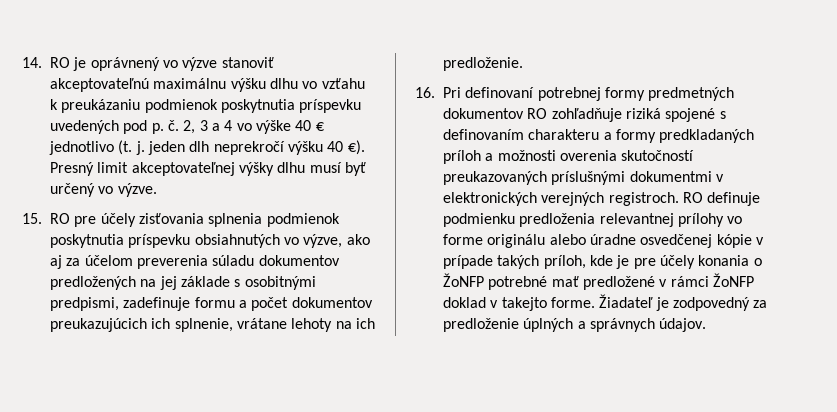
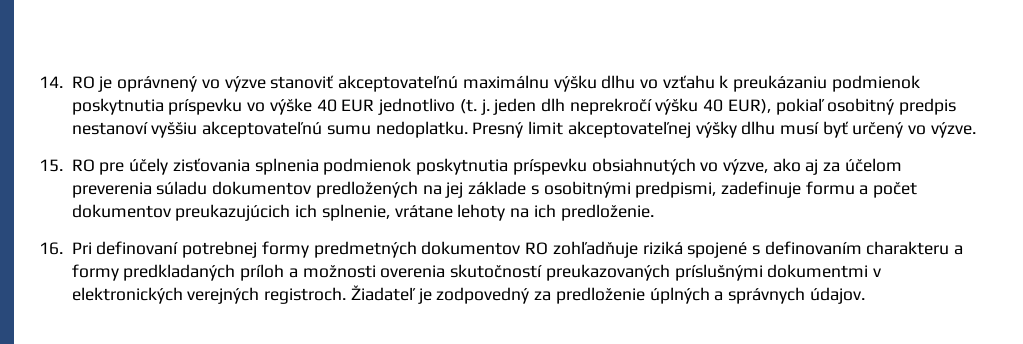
- 14. RO je oprávnený vo výzve stanoviť akceptovateľnú maximálnu výšku dlhu vo vzťahu k preukázaniu podmienok poskytnutia príspevku uvedených pod p. č. 2, 3 a 4 vo výške 40 € jednotlivo (t. j. jeden dlh neprekročí výšku 40 €).
+ 14. RO je oprávnený vo výzve stanoviť akceptovateľnú maximálnu výšku dlhu vo vzťahu k preukázaniu podmienok poskytnutia príspevku vo výške 40 EUR jednotlivo (t. j. jeden dlh neprekročí výšku 40 EUR), pokiaľ osobitný predpis nestanoví vyššiu akceptovateľnú sumu nedoplatku.
- RO definuje podmienku predloženia relevantnej prílohy vo forme originálu alebo úradne osvedčenej kópie v prípade takých príloh, kde je pre účely konania o ŽoNFP potrebné mať predložené v rámci ŽoNFP doklad v takejto forme.

